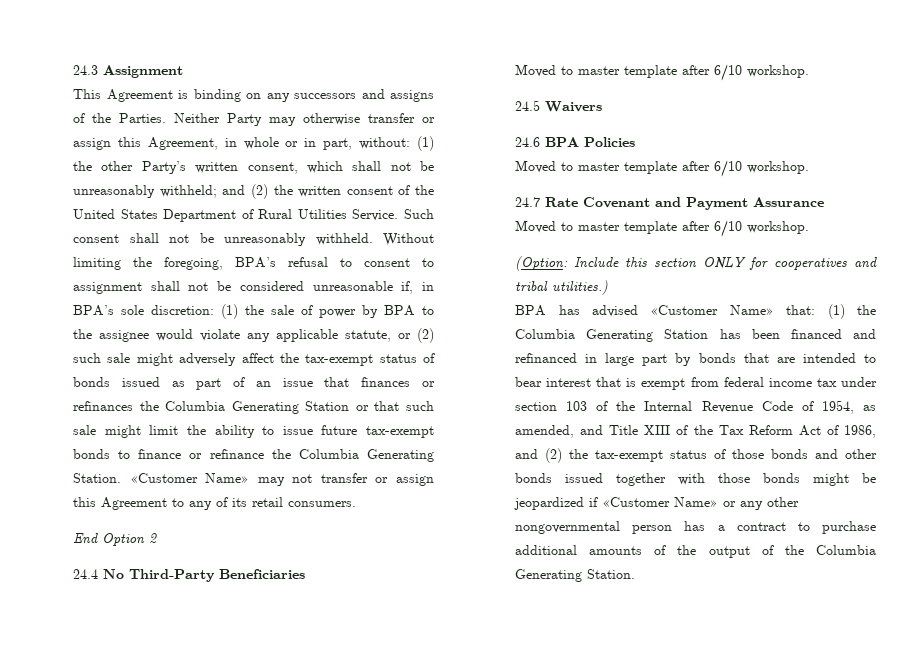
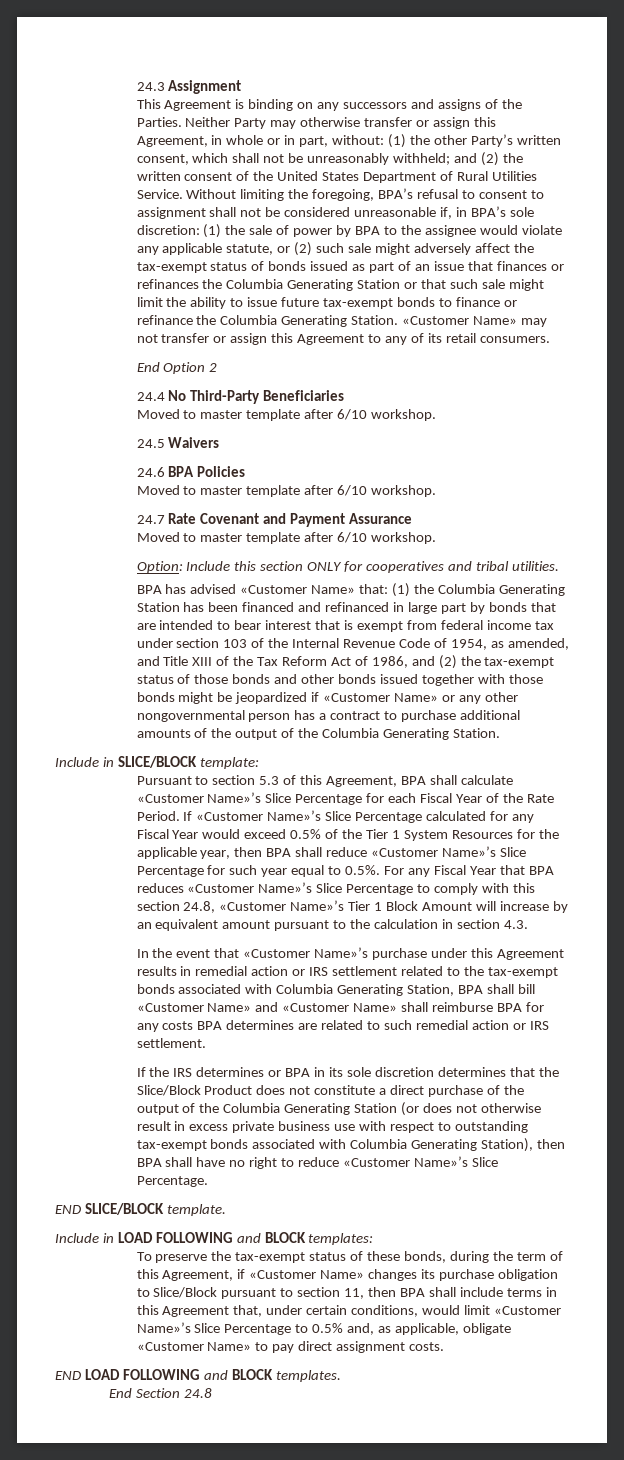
- Such consent shall not be unreasonably withheld.
- (Option: Include this section ONLY for cooperatives and tribal utilities.)
+ Option: Include this section ONLY for cooperatives and tribal utilities.
+ Include in SLICE/BLOCK template:
+ Pursuant to section 5.3 of this Agreement, BPA shall calculate «Customer Name»’s Slice Percentage for each Fiscal Year of the Rate Period. If «Customer Name»’s Slice Percentage calculated for any Fiscal Year would exceed 0.5% of the Tier 1 System Resources for the applicable year, then BPA shall reduce «Customer Name»’s Slice Percentage for such year equal to 0.5%. For any Fiscal Year that BPA reduces «Customer Name»’s Slice Percentage to comply with this section 24.8, «Customer Name»’s Tier 1 Block Amount will increase by an equivalent amount pursuant to the calculation in section 4.3.
+ In the event that «Customer Name»’s purchase under this Agreement results in remedial action or IRS settlement related to the tax-exempt bonds associated with Columbia Generating Station, BPA shall bill «Customer Name» and «Customer Name» shall reimburse BPA for any costs BPA determines are related to such remedial action or IRS settlement.
+ If the IRS determines or BPA in its sole discretion determines that the Slice/Block Product does not constitute a direct purchase of the output of the Columbia Generating Station (or does not otherwise result in excess private business use with respect to outstanding tax-exempt bonds associated with Columbia Generating Station), then BPA shall have no right to reduce «Customer Name»’s Slice Percentage.
+ END SLICE/BLOCK template.
+ Include in LOAD FOLLOWING and BLOCK templates:
+ To preserve the tax-exempt status of these bonds, during the term of this Agreement, if «Customer Name» changes its purchase obligation to Slice/Block pursuant to section 11, then BPA shall include terms in this Agreement that, under certain conditions, would limit «Customer Name»’s Slice Percentage to 0.5% and, as applicable, obligate «Customer Name» to pay direct assignment costs.
+ END LOAD FOLLOWING and BLOCK templates.
+ End Section 24.8

